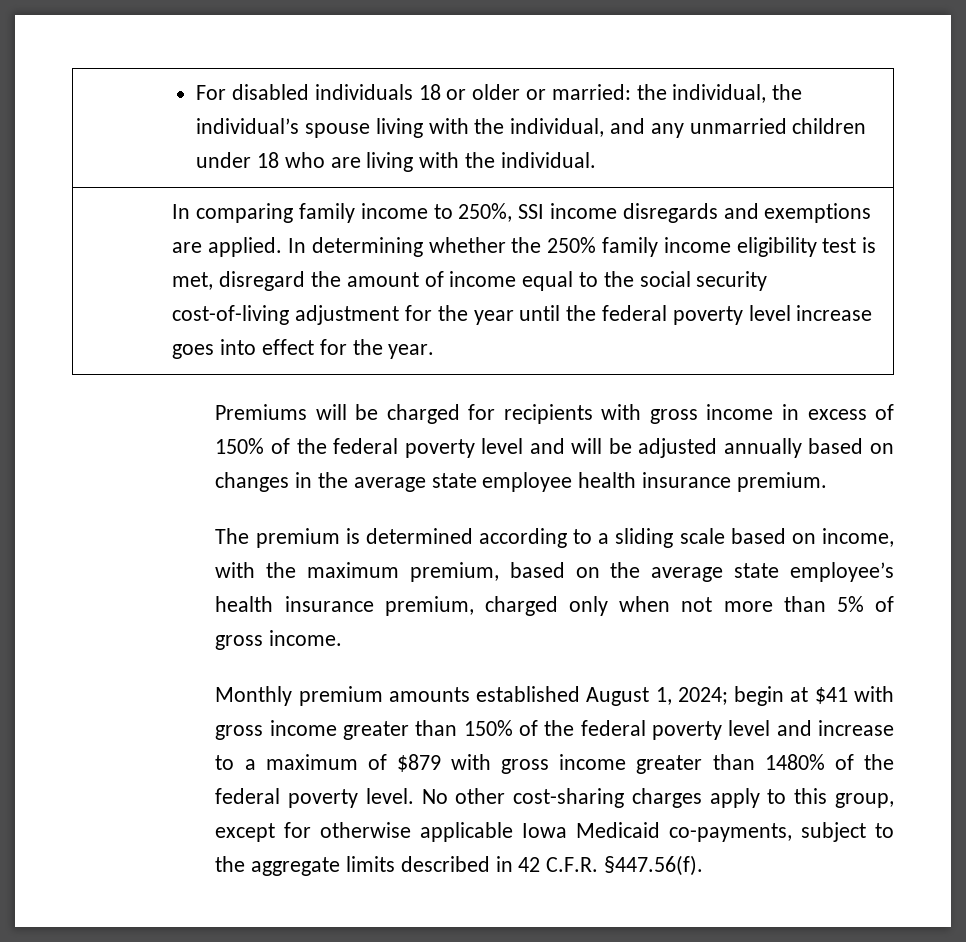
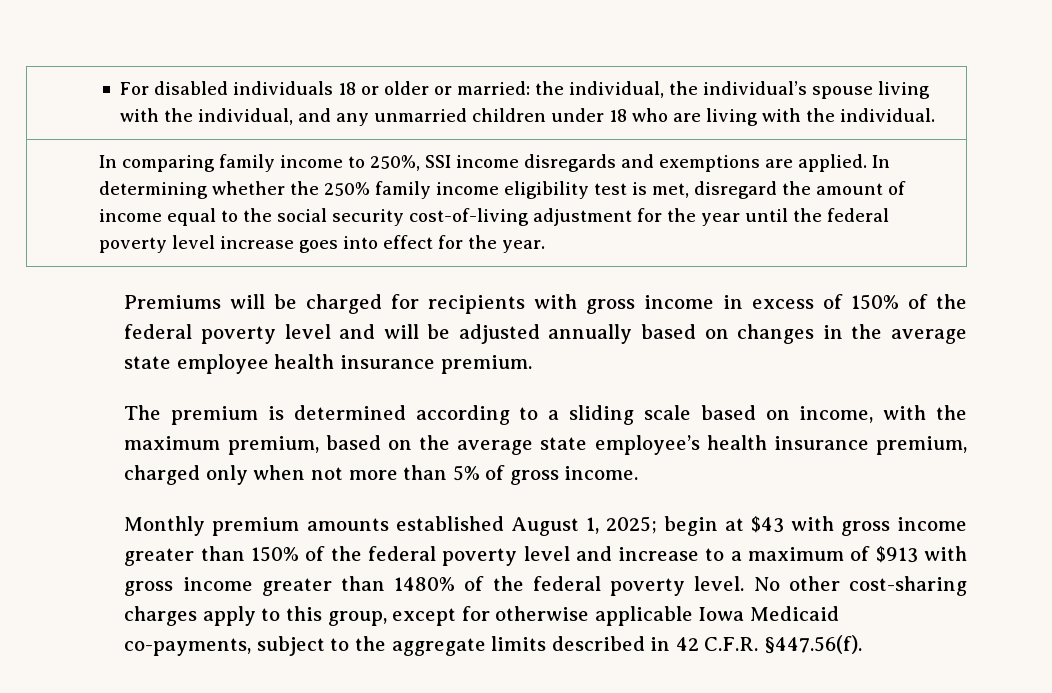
- Monthly premium amounts established August 1, 2024; begin at $41 with gross income greater than 150% of the federal poverty level and increase to a maximum of $879 with gross income greater than 1480% of the federal poverty level.
+ Monthly premium amounts established August 1, 2025; begin at $43 with gross income greater than 150% of the federal poverty level and increase to a maximum of $913 with gross income greater than 1480% of the federal poverty level.

